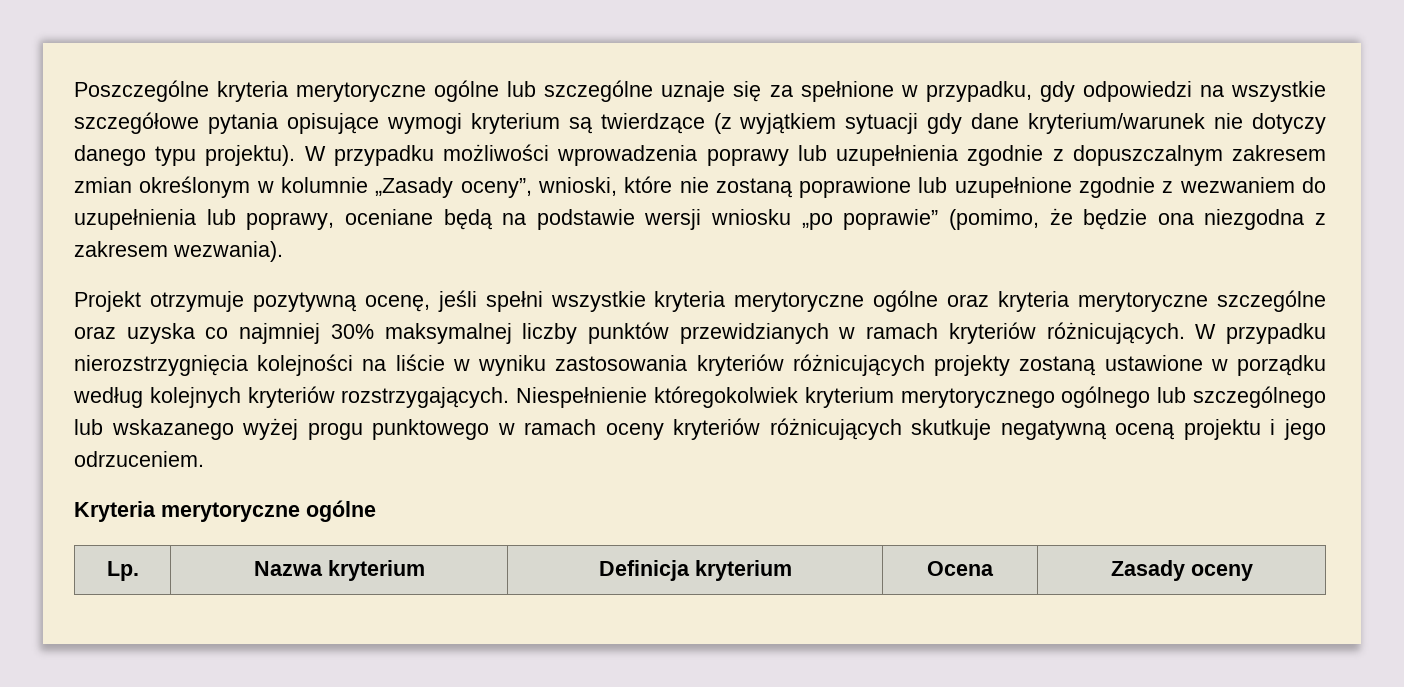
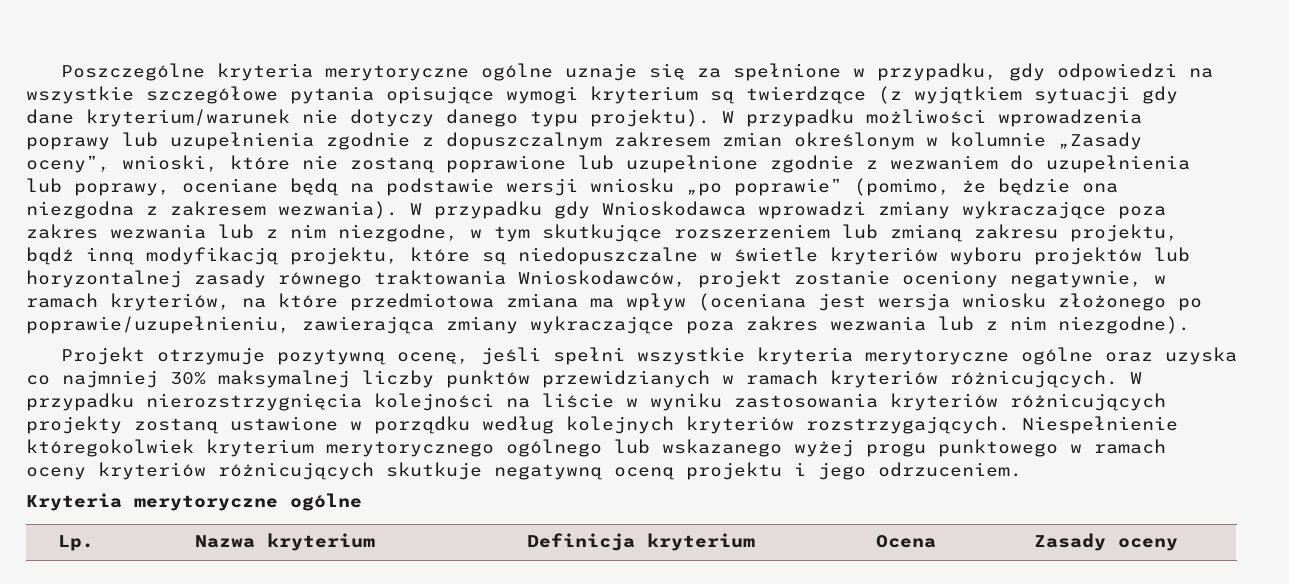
- Poszczególne kryteria merytoryczne ogólne lub szczególne uznaje się za spełnione w przypadku, gdy odpowiedzi na wszystkie szczegółowe pytania opisujące wymogi kryterium są twierdzące (z wyjątkiem sytuacji gdy dane kryterium/warunek nie dotyczy danego typu projektu).
+ Poszczególne kryteria merytoryczne ogólne uznaje się za spełnione w przypadku, gdy odpowiedzi na wszystkie szczegółowe pytania opisujące wymogi kryterium są twierdzące (z wyjątkiem sytuacji gdy dane kryterium/warunek nie dotyczy danego typu projektu).
+ W przypadku gdy Wnioskodawca wprowadzi zmiany wykraczające poza zakres wezwania lub z nim niezgodne, w tym skutkujące rozszerzeniem lub zmianą zakresu projektu, bądź inną modyfikacją projektu, które są niedopuszczalne w świetle kryteriów wyboru projektów lub horyzontalnej zasady równego traktowania Wnioskodawców, projekt zostanie oceniony negatywnie, w ramach kryteriów, na które przedmiotowa zmiana ma wpływ (oceniana jest wersja wniosku złożonego po poprawie/uzupełnieniu, zawierająca zmiany wykraczające poza zakres wezwania lub z nim niezgodne).
- Projekt otrzymuje pozytywną ocenę, jeśli spełni wszystkie kryteria merytoryczne ogólne oraz kryteria merytoryczne szczególne oraz uzyska co najmniej 30% maksymalnej liczby punktów przewidzianych w ramach kryteriów różnicujących.
+ Projekt otrzymuje pozytywną ocenę, jeśli spełni wszystkie kryteria merytoryczne ogólne oraz uzyska co najmniej 30% maksymalnej liczby punktów przewidzianych w ramach kryteriów różnicujących.
- Niespełnienie któregokolwiek kryterium merytorycznego ogólnego lub szczególnego lub wskazanego wyżej progu punktowego w ramach oceny kryteriów różnicujących skutkuje negatywną oceną projektu i jego odrzuceniem.
+ Niespełnienie któregokolwiek kryterium merytorycznego ogólnego lub wskazanego wyżej progu punktowego w ramach oceny kryteriów różnicujących skutkuje negatywną oceną projektu i jego odrzuceniem.

